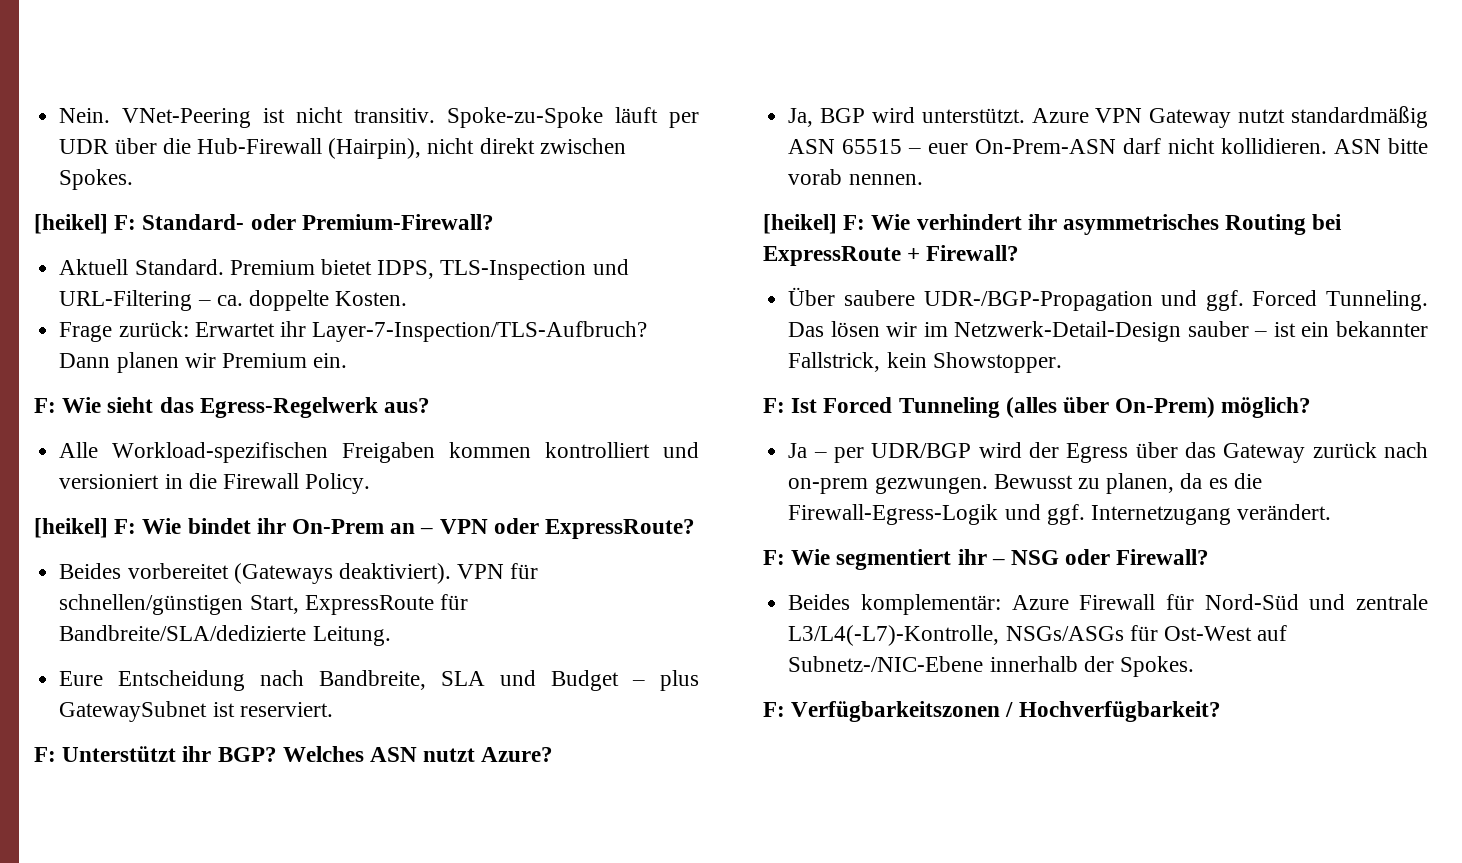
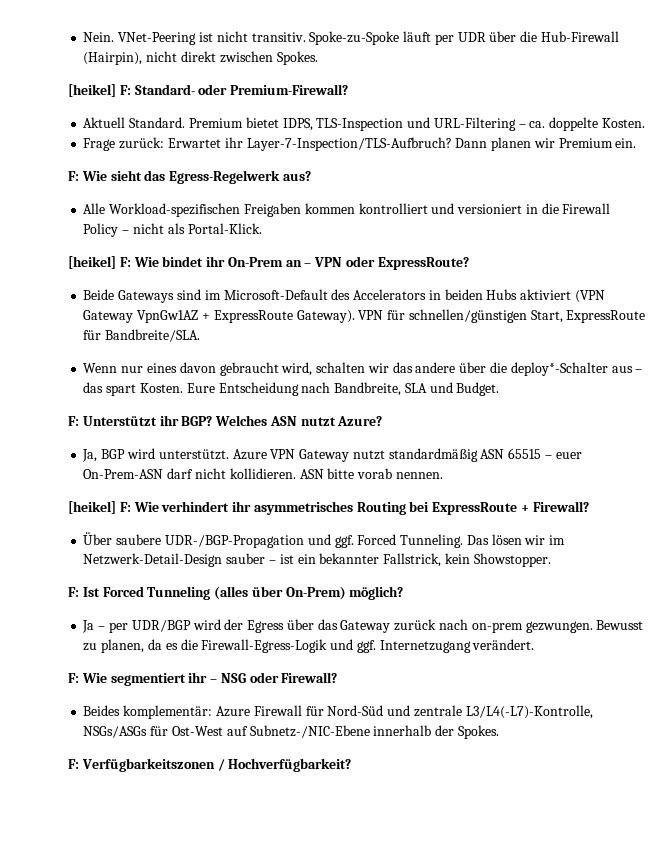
- Alle Workload-spezifischen Freigaben kommen kontrolliert und versioniert in die Firewall Policy.
+ Alle Workload-spezifischen Freigaben kommen kontrolliert und versioniert in die Firewall Policy – nicht als Portal-Klick.
- Beides vorbereitet (Gateways deaktiviert).
+ Beide Gateways sind im Microsoft-Default des Accelerators in beiden Hubs aktiviert (VPN Gateway VpnGw1AZ + ExpressRoute Gateway).
- VPN für schnellen/günstigen Start, ExpressRoute für Bandbreite/SLA/dedizierte Leitung.
- Eure Entscheidung nach Bandbreite, SLA und Budget – plus GatewaySubnet ist reserviert.
+ VPN für schnellen/günstigen Start, ExpressRoute für Bandbreite/SLA.
+ Wenn nur eines davon gebraucht wird, schalten wir das andere über die deploy*-Schalter aus – das spart Kosten. Eure Entscheidung nach Bandbreite, SLA und Budget.

